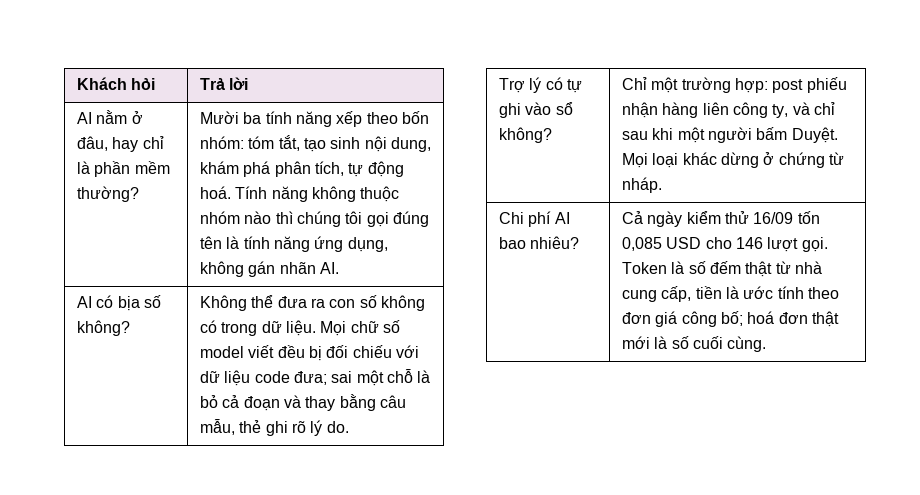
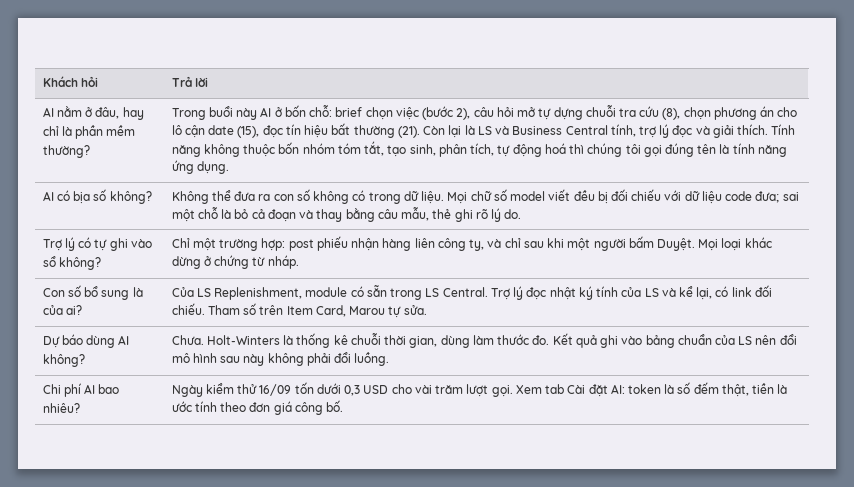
- Mười ba tính năng xếp theo bốn nhóm: tóm tắt, tạo sinh nội dung, khám phá phân tích, tự động hoá. Tính năng không thuộc nhóm nào thì chúng tôi gọi đúng tên là tính năng ứng dụng, không gán nhãn AI.
+ Trong buổi này AI ở bốn chỗ: brief chọn việc (bước 2), câu hỏi mở tự dựng chuỗi tra cứu (8), chọn phương án cho lô cận date (15), đọc tín hiệu bất thường (21). Còn lại là LS và Business Central tính, trợ lý đọc và giải thích. Tính năng không thuộc bốn nhóm tóm tắt, tạo sinh, phân tích, tự động hoá thì chúng tôi gọi đúng tên là tính năng ứng dụng.
+ Con số bổ sung là của ai? | Của LS Replenishment, module có sẵn trong LS Central. Trợ lý đọc nhật ký tính của LS và kể lại, có link đối chiếu. Tham số trên Item Card, Marou tự sửa.
+ Dự báo dùng AI không? | Chưa. Holt-Winters là thống kê chuỗi thời gian, dùng làm thước đo. Kết quả ghi vào bảng chuẩn của LS nên đổi mô hình sau này không phải đổi luồng.
- Cả ngày kiểm thử 16/09 tốn 0,085 USD cho 146 lượt gọi. Token là số đếm thật từ nhà cung cấp, tiền là ước tính theo đơn giá công bố; hoá đơn thật mới là số cuối cùng.
+ Ngày kiểm thử 16/09 tốn dưới 0,3 USD cho vài trăm lượt gọi. Xem tab Cài đặt AI: token là số đếm thật, tiền là ước tính theo đơn giá công bố.

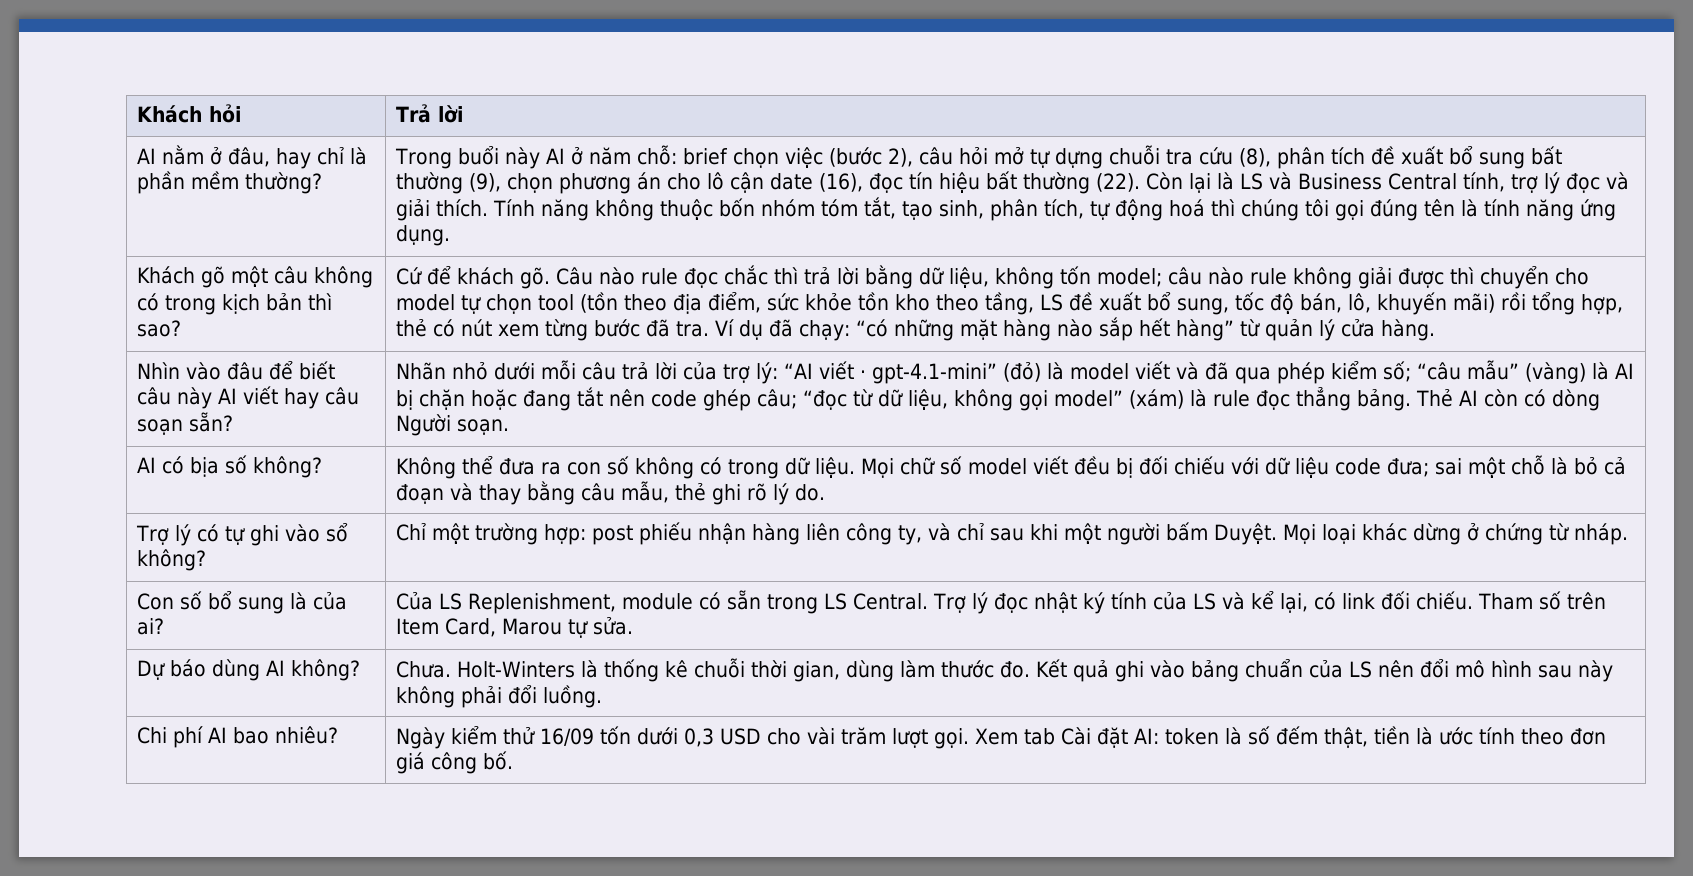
- Trong buổi này AI ở bốn chỗ: brief chọn việc (bước 2), câu hỏi mở tự dựng chuỗi tra cứu (8), chọn phương án cho lô cận date (15), đọc tín hiệu bất thường (21).
+ Trong buổi này AI ở năm chỗ: brief chọn việc (bước 2), câu hỏi mở tự dựng chuỗi tra cứu (8), phân tích đề xuất bổ sung bất thường (9), chọn phương án cho lô cận date (16), đọc tín hiệu bất thường (22).
+ Khách gõ một câu không có trong kịch bản thì sao? | Cứ để khách gõ. Câu nào rule đọc chắc thì trả lời bằng dữ liệu, không tốn model; câu nào rule không giải được thì chuyển cho model tự chọn tool (tồn theo địa điểm, sức khỏe tồn kho theo tầng, LS đề xuất bổ sung, tốc độ bán, lô, khuyến mãi) rồi tổng hợp, thẻ có nút xem từng bước đã tra. Ví dụ đã chạy: “có những mặt hàng nào sắp hết hàng” từ quản lý cửa hàng.
+ Nhìn vào đâu để biết câu này AI viết hay câu soạn sẵn? | Nhãn nhỏ dưới mỗi câu trả lời của trợ lý: “AI viết · gpt-4.1-mini” (đỏ) là model viết và đã qua phép kiểm số; “câu mẫu” (vàng) là AI bị chặn hoặc đang tắt nên code ghép câu; “đọc từ dữ liệu, không gọi model” (xám) là rule đọc thẳng bảng. Thẻ AI còn có dòng Người soạn.

